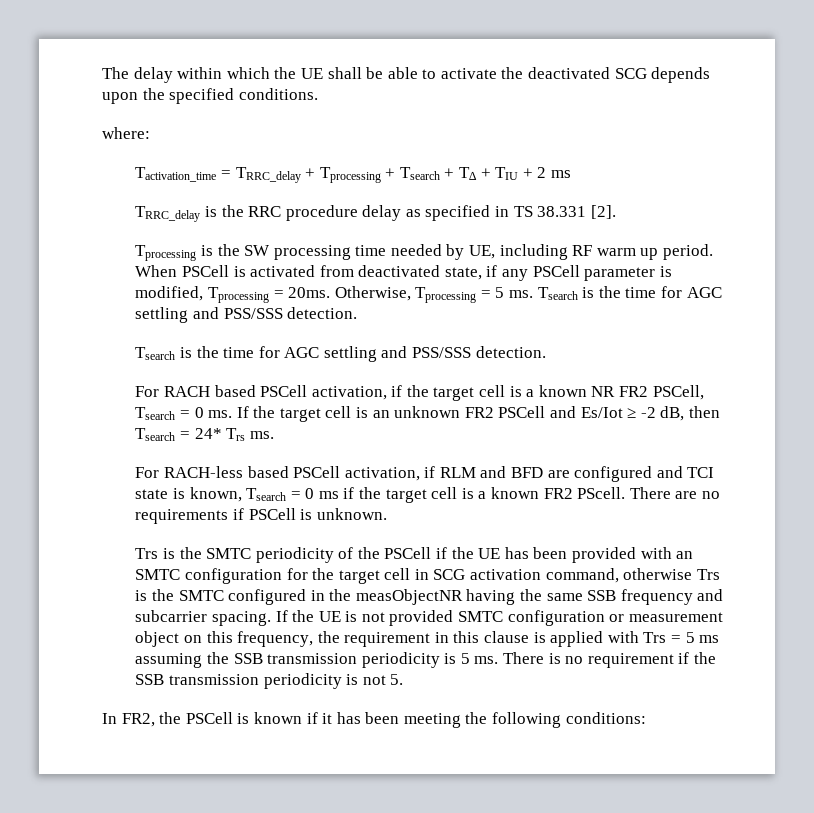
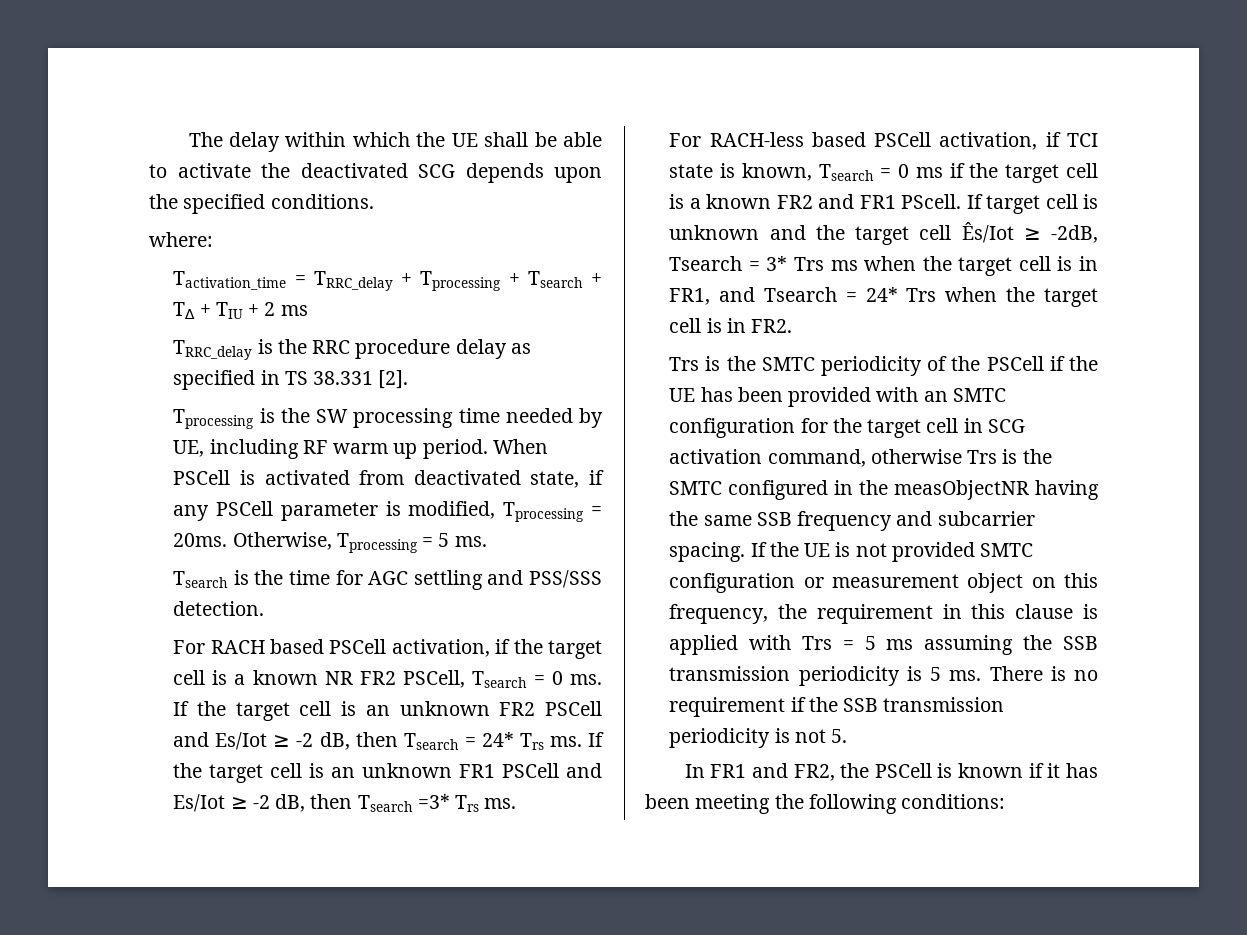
- Otherwise, Tprocessing = 5 ms. Tsearch is the time for AGC settling and PSS/SSS detection.
+ Otherwise, Tprocessing = 5 ms.
+ If the target cell is an unknown FR1 PSCell and Es/Iot ≥ -2 dB, then Tsearch =3* Trs ms.
- For RACH-less based PSCell activation, if RLM and BFD are configured and TCI state is known, Tsearch = 0 ms if the target cell is a known FR2 PScell. There are no requirements if PSCell is unknown.
+ For RACH-less based PSCell activation, if TCI state is known, Tsearch = 0 ms if the target cell is a known FR2 and FR1 PScell. If target cell is unknown and the target cell Ês/Iot ≥ -2dB, Tsearch = 3* Trs ms when the target cell is in FR1, and Tsearch = 24* Trs when the target cell is in FR2.
- In FR2, the PSCell is known if it has been meeting the following conditions:
+ In FR1 and FR2, the PSCell is known if it has been meeting the following conditions:

